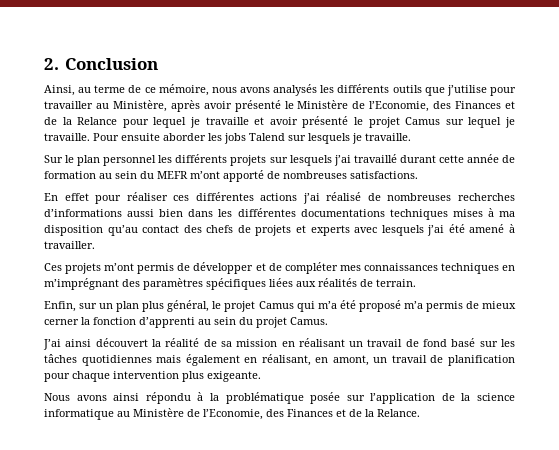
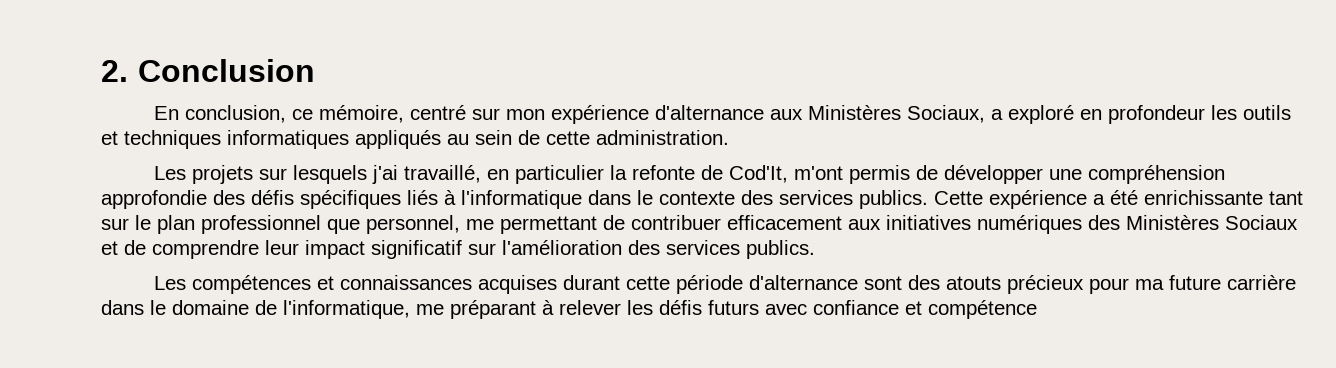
- Ainsi, au terme de ce mémoire, nous avons analysés les différents outils que j’utilise pour travailler au Ministère, après avoir présenté le Ministère de l’Economie, des Finances et de la Relance pour lequel je travaille et avoir présenté le projet Camus sur lequel je travaille. Pour ensuite aborder les jobs Talend sur lesquels je travaille.
- Sur le plan personnel les différents projets sur lesquels j’ai travaillé durant cette année de formation au sein du MEFR m’ont apporté de nombreuses satisfactions.
- En effet pour réaliser ces différentes actions j’ai réalisé de nombreuses recherches d’informations aussi bien dans les différentes documentations techniques mises à ma disposition qu’au contact des chefs de projets et experts avec lesquels j’ai été amené à travailler.
- Ces projets m’ont permis de développer et de compléter mes connaissances techniques en m’imprégnant des paramètres spécifiques liées aux réalités de terrain.
- Enfin, sur un plan plus général, le projet Camus qui m’a été proposé m’a permis de mieux cerner la fonction d’apprenti au sein du projet Camus.
- J’ai ainsi découvert la réalité de sa mission en réalisant un travail de fond basé sur les tâches quotidiennes mais également en réalisant, en amont, un travail de planification pour chaque intervention plus exigeante.
- Nous avons ainsi répondu à la problématique posée sur l’application de la science informatique au Ministère de l’Economie, des Finances et de la Relance.
+ En conclusion, ce mémoire, centré sur mon expérience d'alternance aux Ministères Sociaux, a exploré en profondeur les outils et techniques informatiques appliqués au sein de cette administration.
+ Les projets sur lesquels j'ai travaillé, en particulier la refonte de Cod'It, m'ont permis de développer une compréhension approfondie des défis spécifiques liés à l'informatique dans le contexte des services publics. Cette expérience a été enrichissante tant sur le plan professionnel que personnel, me permettant de contribuer efficacement aux initiatives numériques des Ministères Sociaux et de comprendre leur impact significatif sur l'amélioration des services publics.
+ Les compétences et connaissances acquises durant cette période d'alternance sont des atouts précieux pour ma future carrière dans le domaine de l'informatique, me préparant à relever les défis futurs avec confiance et compétence

